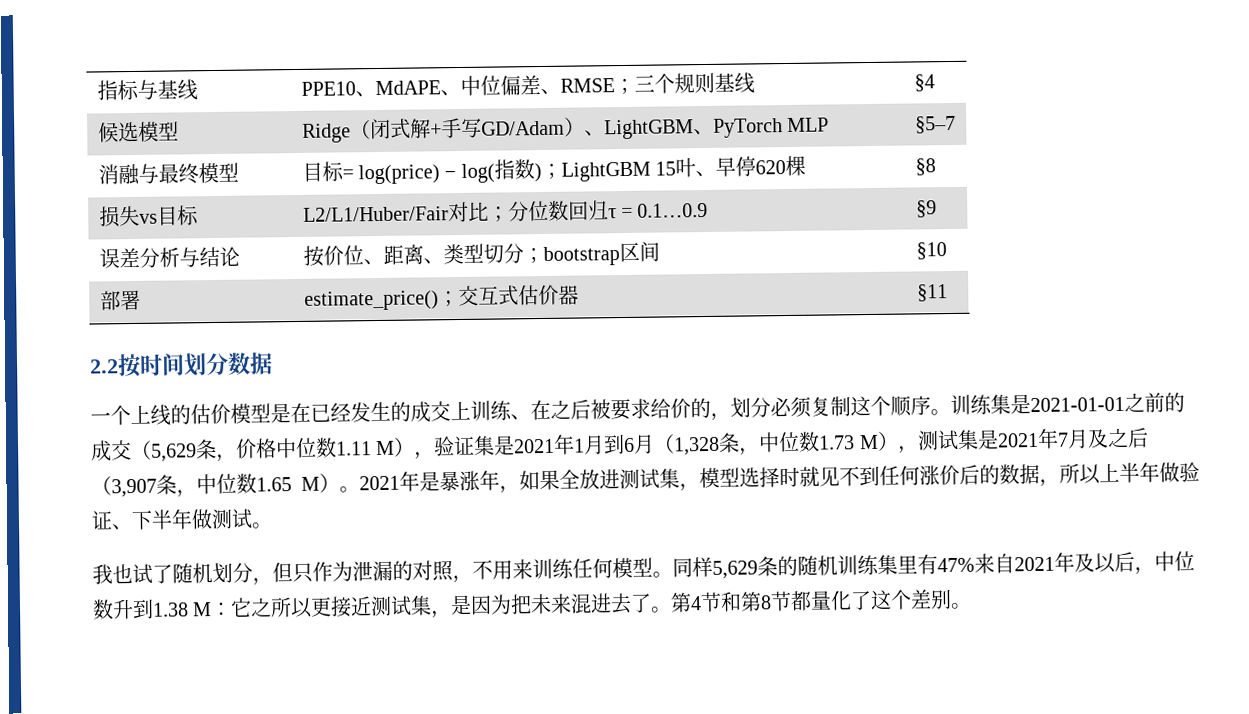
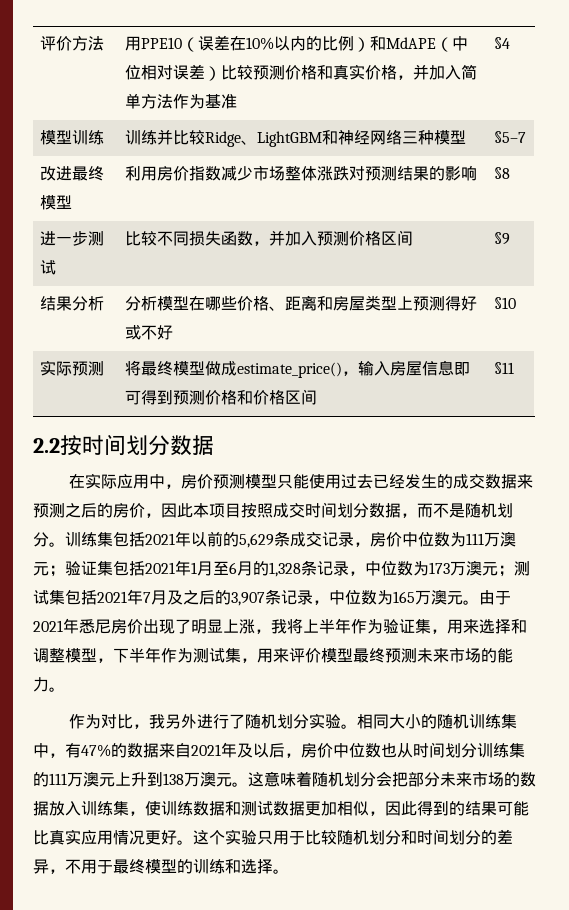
- 指标与基线 | PPE10、MdAPE、中位偏差、RMSE；三个规则基线 | §4
- 候选模型 | Ridge（闭式解+手写GD/Adam）、LightGBM、PyTorch MLP | §5–7
+ 评价方法 | 用PPE10（误差在10%以内的比例）和MdAPE（中位相对误差）比较预测价格和真实价格，并加入简单方法作为基准 | §4
+ 模型训练 | 训练并比较Ridge、LightGBM和神经网络三种模型 | §5–7
- 消融与最终模型 | 目标= log(price) − log(指数)；LightGBM 15叶、早停620棵 | §8
- 损失vs目标 | L2/L1/Huber/Fair对比；分位数回归τ = 0.1…0.9 | §9
+ 改进最终模型 | 利用房价指数减少市场整体涨跌对预测结果的影响 | §8
+ 进一步测试 | 比较不同损失函数，并加入预测价格区间 | §9
- 误差分析与结论 | 按价位、距离、类型切分；bootstrap区间 | §10
- 部署 | estimate_price()；交互式估价器 | §11
+ 结果分析 | 分析模型在哪些价格、距离和房屋类型上预测得好或不好 | §10
+ 实际预测 | 将最终模型做成estimate_price()，输入房屋信息即可得到预测价格和价格区间 | §11
- 一个上线的估价模型是在已经发生的成交上训练、在之后被要求给价的，划分必须复制这个顺序。训练集是2021-01-01之前的成交（5,629条，价格中位数1.11 M），验证集是2021年1月到6月（1,328条，中位数1.73 M），测试集是2021年7月及之后（3,907条，中位数1.65 M）。2021年是暴涨年，如果全放进测试集，模型选择时就见不到任何涨价后的数据，所以上半年做验证、下半年做测试。
- 我也试了随机划分，但只作为泄漏的对照，不用来训练任何模型。同样5,629条的随机训练集里有47%来自2021年及以后，中位数升到1.38 M：它之所以更接近测试集，是因为把未来混进去了。第4节和第8节都量化了这个差别。
+ 在实际应用中，房价预测模型只能使用过去已经发生的成交数据来预测之后的房价，因此本项目按照成交时间划分数据，而不是随机划分。训练集包括2021年以前的5,629条成交记录，房价中位数为111万澳元；验证集包括2021年1月至6月的1,328条记录，中位数为173万澳元；测试集包括2021年7月及之后的3,907条记录，中位数为165万澳元。由于2021年悉尼房价出现了明显上涨，我将上半年作为验证集，用来选择和调整模型，下半年作为测试集，用来评价模型最终预测未来市场的能力。
+ 作为对比，我另外进行了随机划分实验。相同大小的随机训练集中，有47%的数据来自2021年及以后，房价中位数也从时间划分训练集的111万澳元上升到138万澳元。这意味着随机划分会把部分未来市场的数据放入训练集，使训练数据和测试数据更加相似，因此得到的结果可能比真实应用情况更好。这个实验只用于比较随机划分和时间划分的差异，不用于最终模型的训练和选择。

